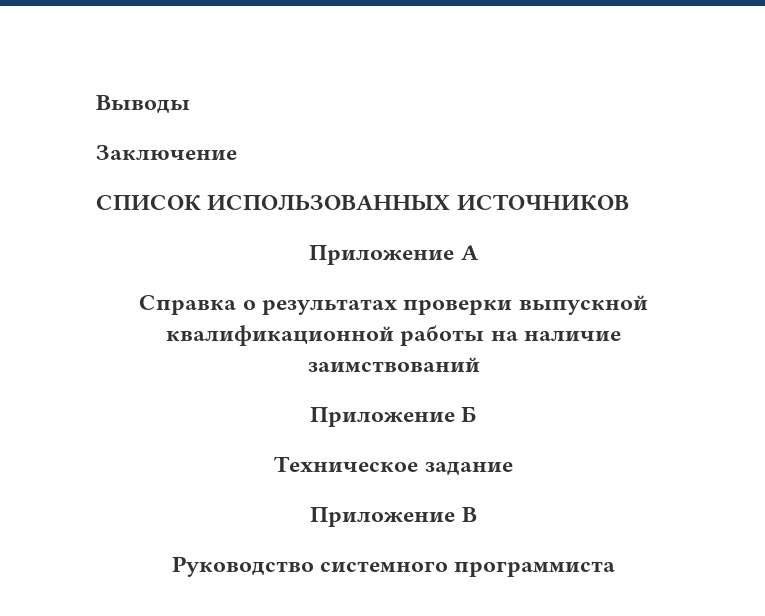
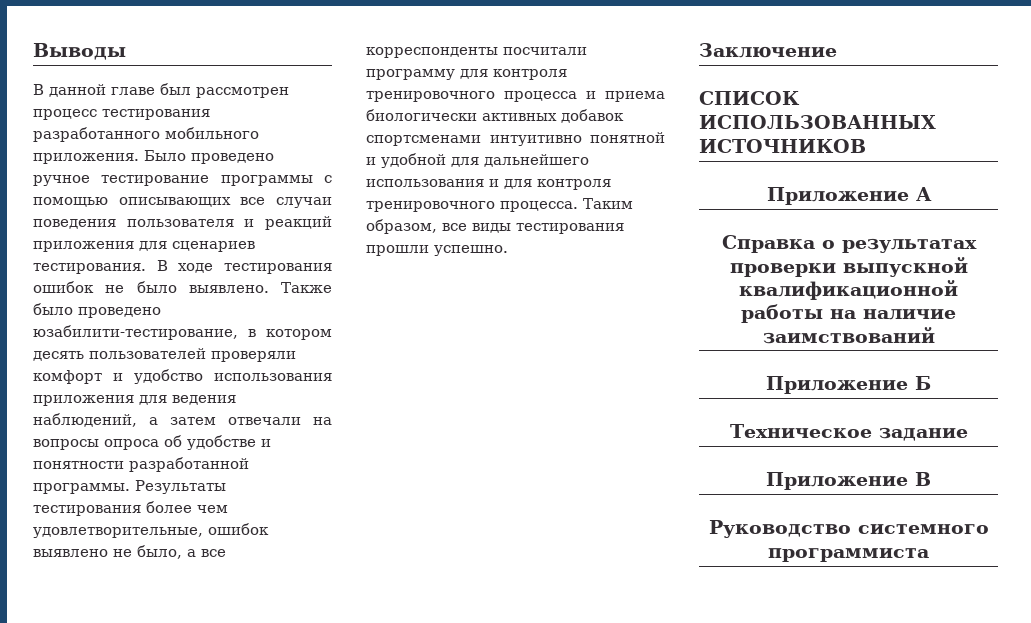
+ В данной главе был рассмотрен процесс тестирования разработанного мобильного приложения. Было проведено ручное тестирование программы с помощью описывающих все случаи поведения пользователя и реакций приложения для сценариев тестирования. В ходе тестирования ошибок не было выявлено. Также было проведено юзабилити-тестирование, в котором десять пользователей проверяли комфорт и удобство использования приложения для ведения наблюдений, а затем отвечали на вопросы опроса об удобстве и понятности разработанной программы. Результаты тестирования более чем удовлетворительные, ошибок выявлено не было, а все корреспонденты посчитали программу для контроля тренировочного процесса и приема биологически активных добавок спортсменами интуитивно понятной и удобной для дальнейшего использования и для контроля тренировочного процесса. Таким образом, все виды тестирования прошли успешно.

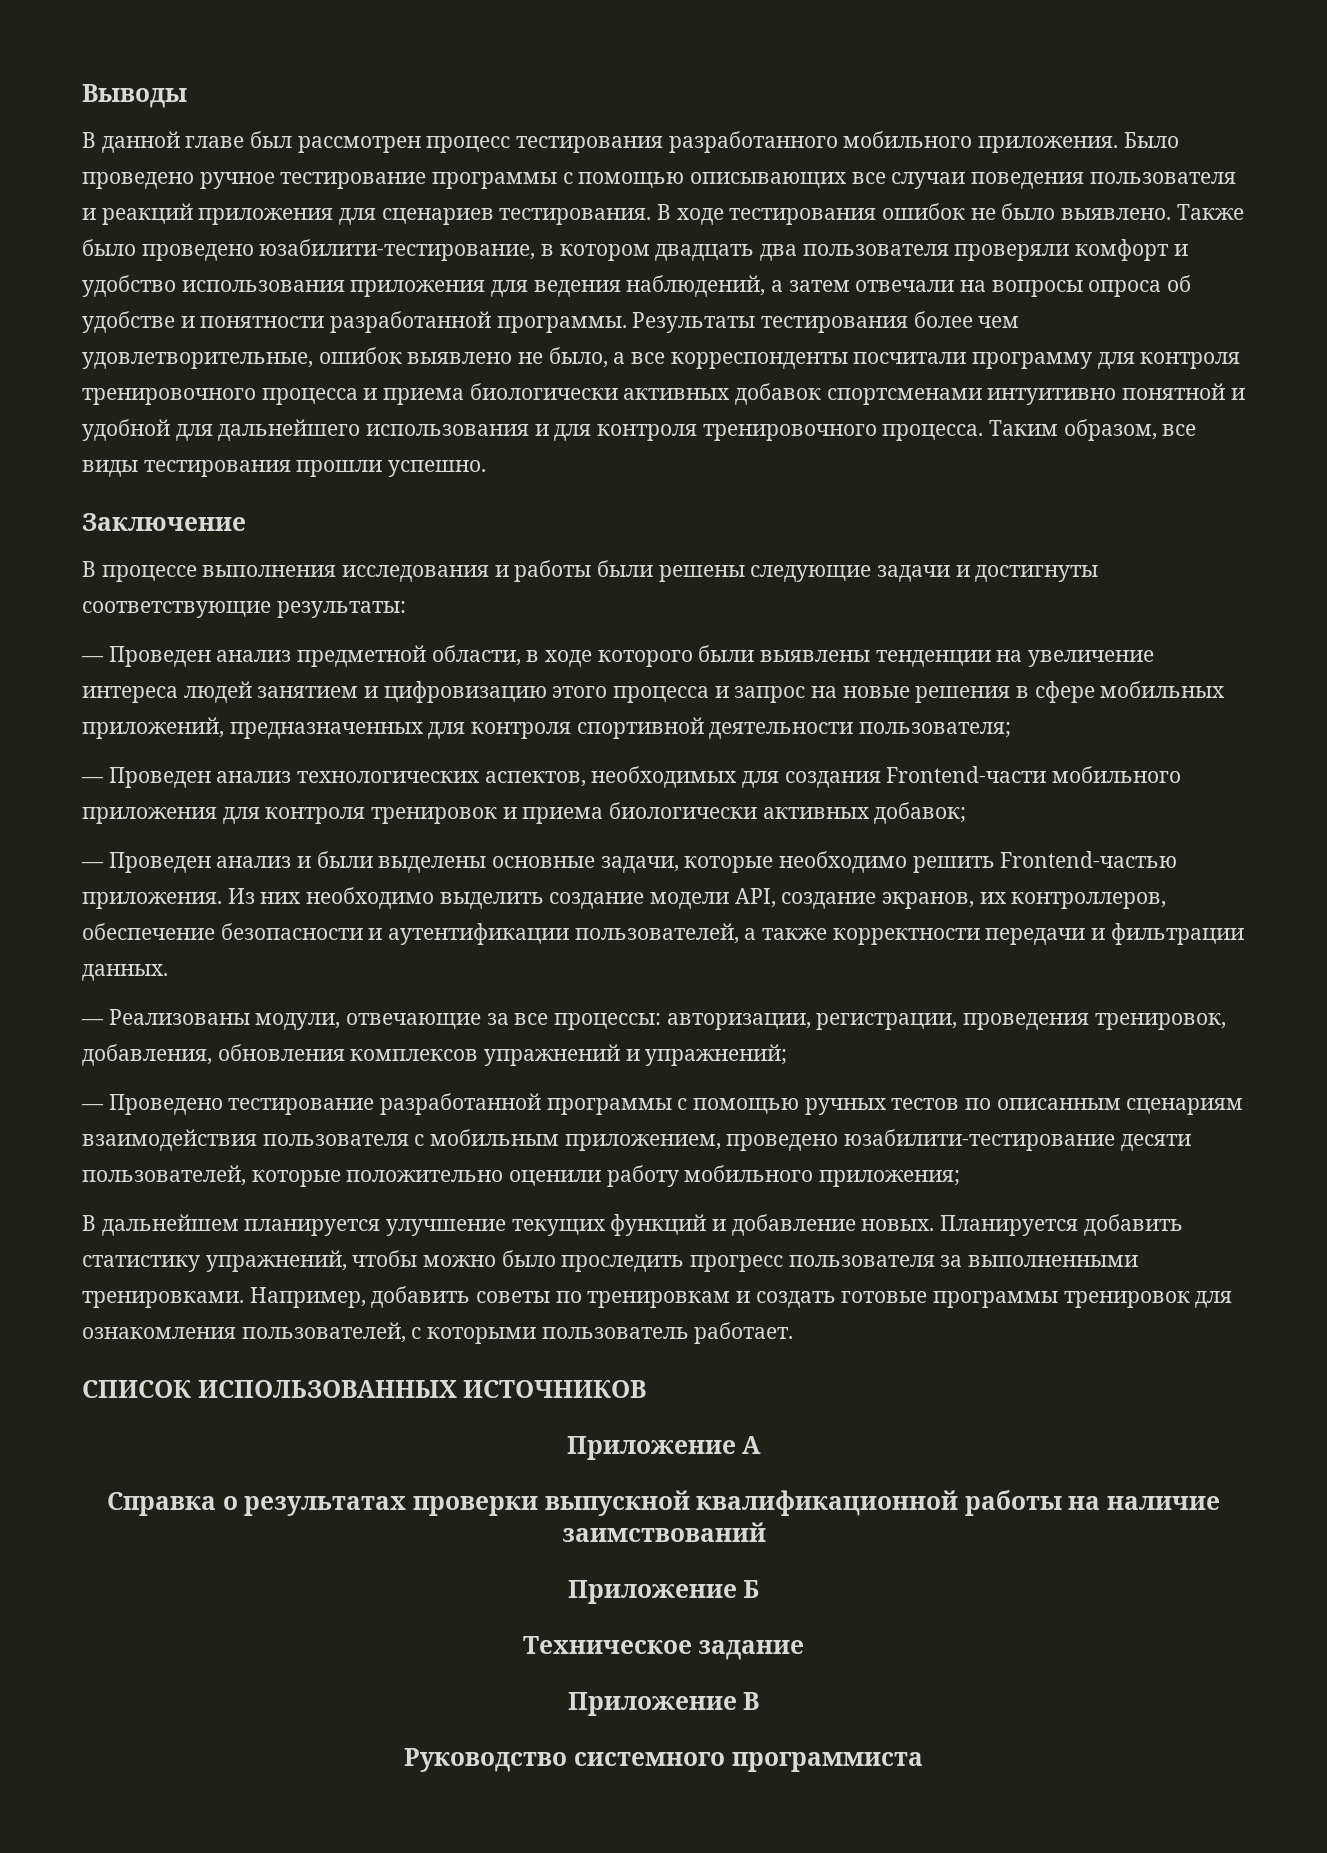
- Также было проведено юзабилити-тестирование, в котором десять пользователей проверяли комфорт и удобство использования приложения для ведения наблюдений, а затем отвечали на вопросы опроса об удобстве и понятности разработанной программы.
+ Также было проведено юзабилити-тестирование, в котором двадцать два пользователя проверяли комфорт и удобство использования приложения для ведения наблюдений, а затем отвечали на вопросы опроса об удобстве и понятности разработанной программы.
+ В процессе выполнения исследования и работы были решены следующие задачи и достигнуты соответствующие результаты:
+ — Проведен анализ предметной области, в ходе которого были выявлены тенденции на увеличение интереса людей занятием и цифровизацию этого процесса и запрос на новые решения в сфере мобильных приложений, предназначенных для контроля спортивной деятельности пользователя;
+ — Проведен анализ технологических аспектов, необходимых для создания Frontend-части мобильного приложения для контроля тренировок и приема биологически активных добавок;
+ — Проведен анализ и были выделены основные задачи, которые необходимо решить Frontend-частью приложения. Из них необходимо выделить создание модели API, создание экранов, их контроллеров, обеспечение безопасности и аутентификации пользователей, а также корректности передачи и фильтрации данных.
+ — Реализованы модули, отвечающие за все процессы: авторизации, регистрации, проведения тренировок, добавления, обновления комплексов упражнений и упражнений;
+ — Проведено тестирование разработанной программы с помощью ручных тестов по описанным сценариям взаимодействия пользователя с мобильным приложением, проведено юзабилити-тестирование десяти пользователей, которые положительно оценили работу мобильного приложения;
+ В дальнейшем планируется улучшение текущих функций и добавление новых. Планируется добавить статистику упражнений, чтобы можно было проследить прогресс пользователя за выполненными тренировками. Например, добавить советы по тренировкам и создать готовые программы тренировок для ознакомления пользователей, с которыми пользователь работает.

